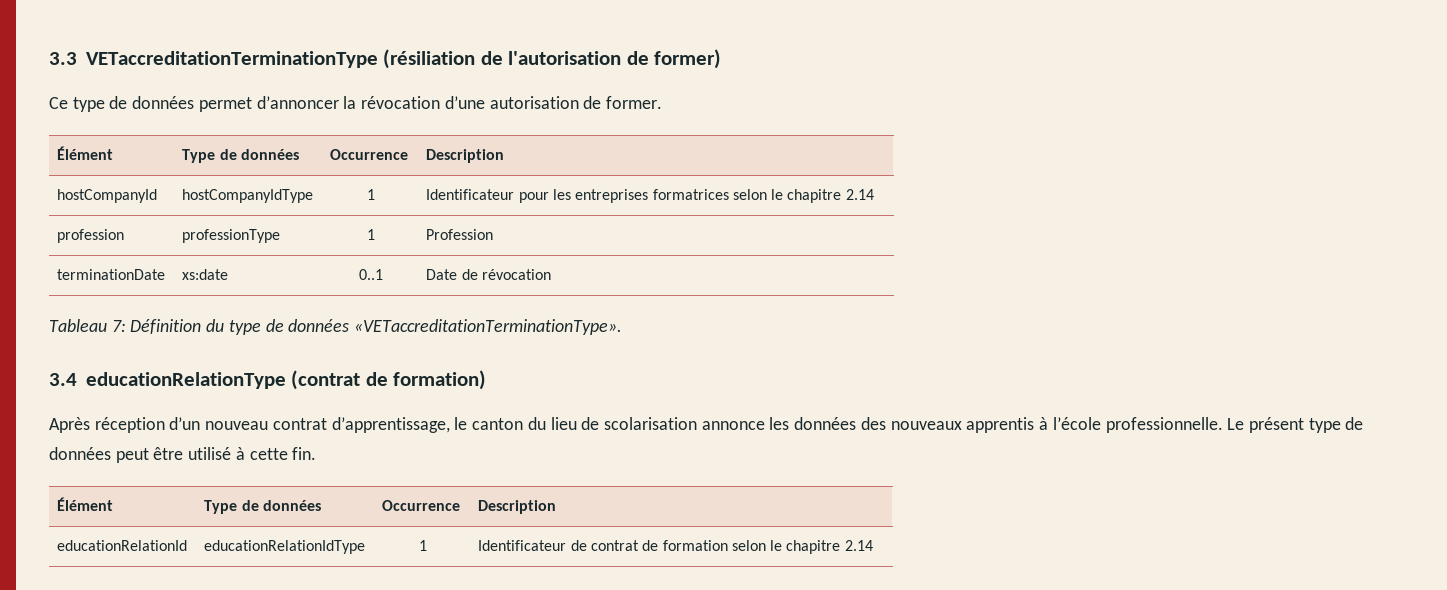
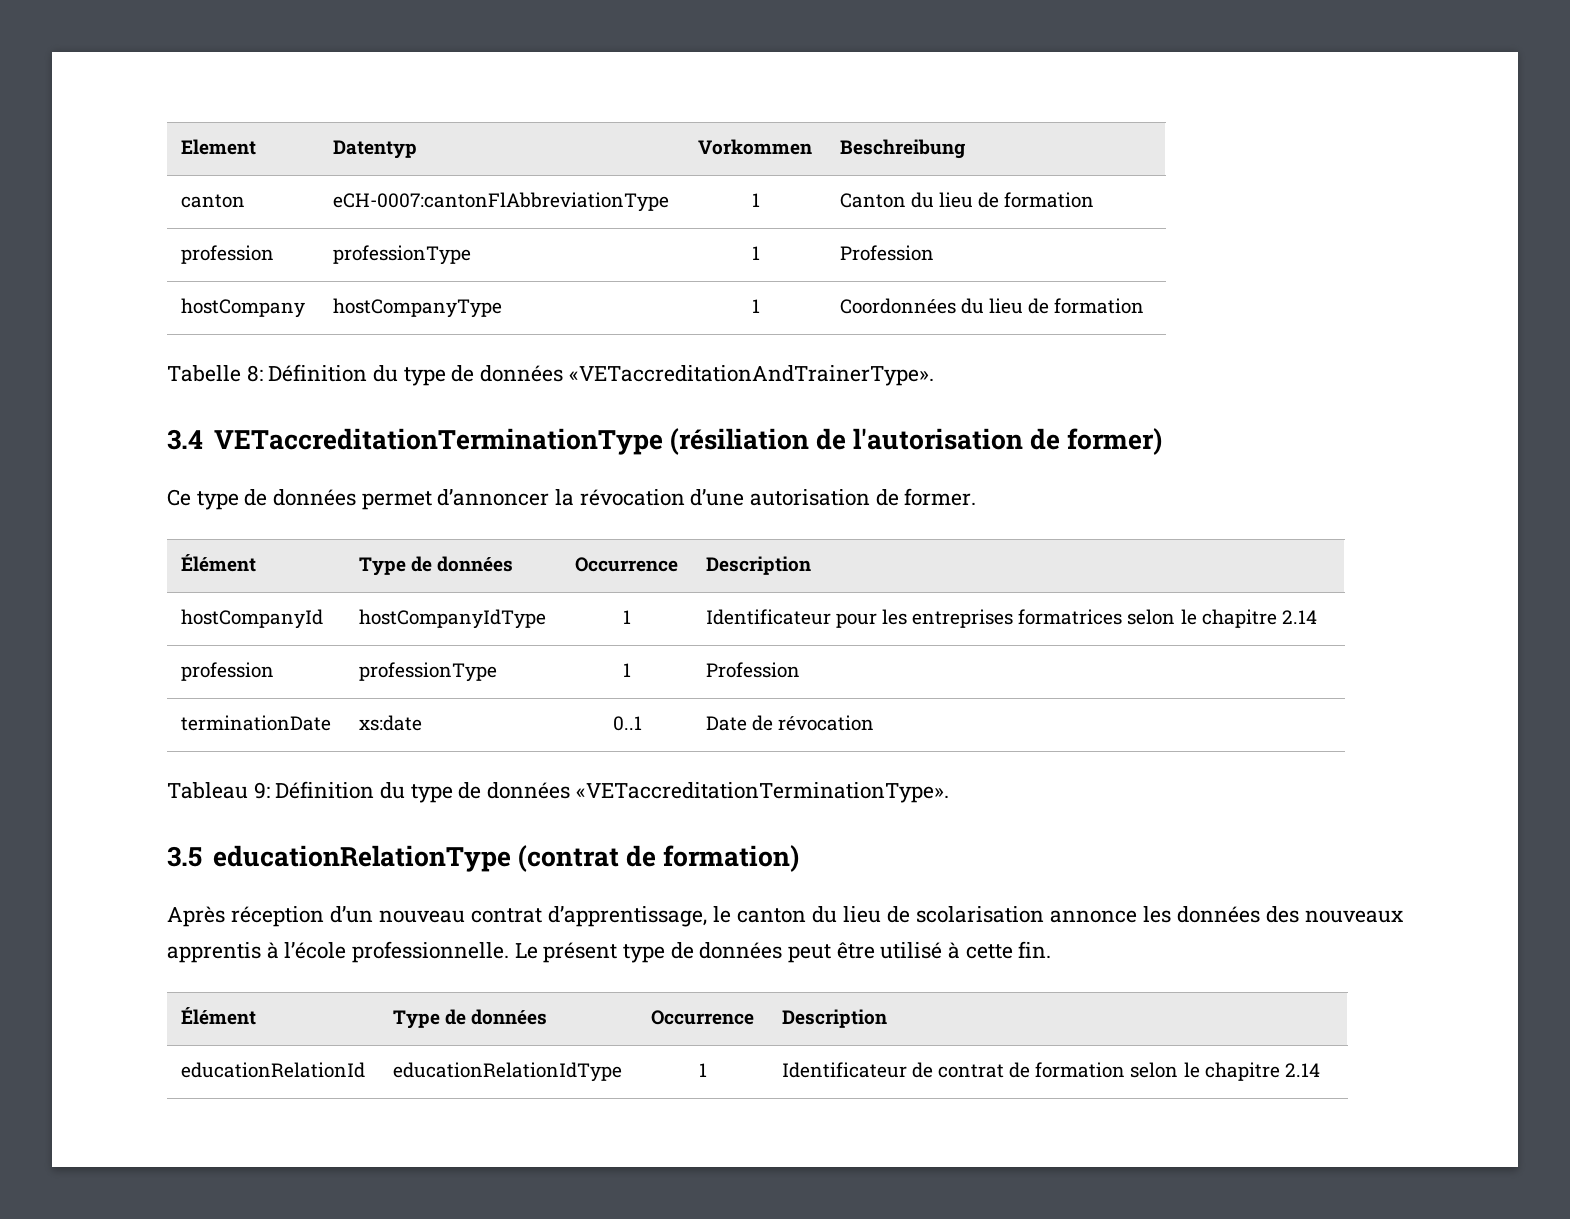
- 3.3 VETaccreditationTerminationType (résiliation de l'autorisation de former)
+ Element | Datentyp | Vorkommen | Beschreibung
+ canton | eCH-0007:cantonFlAbbreviationType | 1 | Canton du lieu de formation
+ profession | professionType | 1 | Profession
+ hostCompany | hostCompanyType | 1 | Coordonnées du lieu de formation
+ Tabelle 8: Définition du type de données «VETaccreditationAndTrainerType».
+ 3.4 VETaccreditationTerminationType (résiliation de l'autorisation de former)
- Tableau 7: Définition du type de données «VETaccreditationTerminationType».
+ Tableau 9: Définition du type de données «VETaccreditationTerminationType».
- 3.4 educationRelationType (contrat de formation)
+ 3.5 educationRelationType (contrat de formation)

